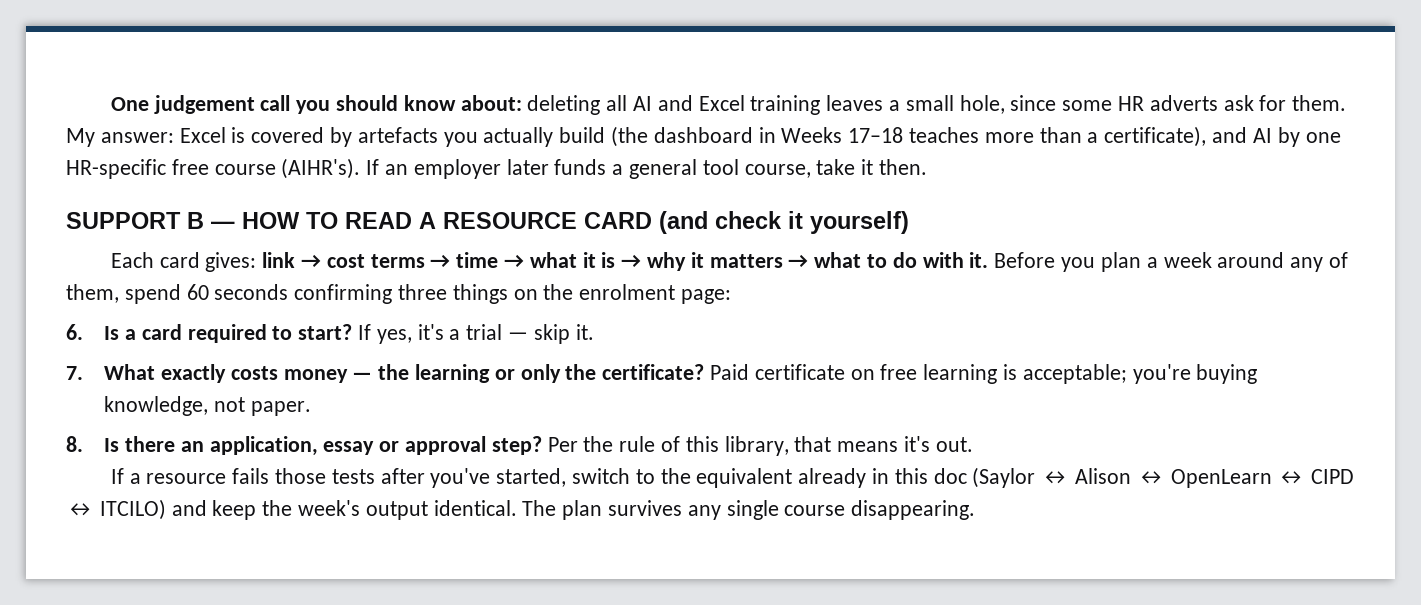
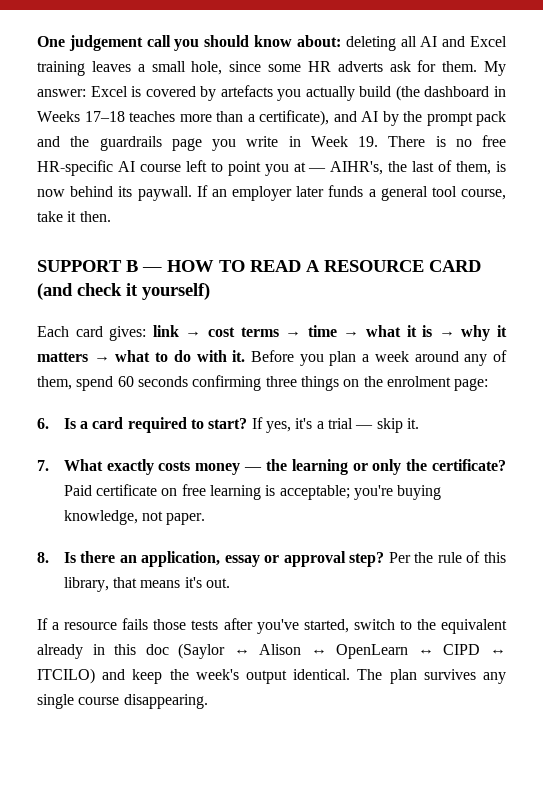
- My answer: Excel is covered by artefacts you actually build (the dashboard in Weeks 17–18 teaches more than a certificate), and AI by one HR-specific free course (AIHR's).
+ My answer: Excel is covered by artefacts you actually build (the dashboard in Weeks 17–18 teaches more than a certificate), and AI by the prompt pack and the guardrails page you write in Week 19. There is no free HR-specific AI course left to point you at — AIHR's, the last of them, is now behind its paywall.

